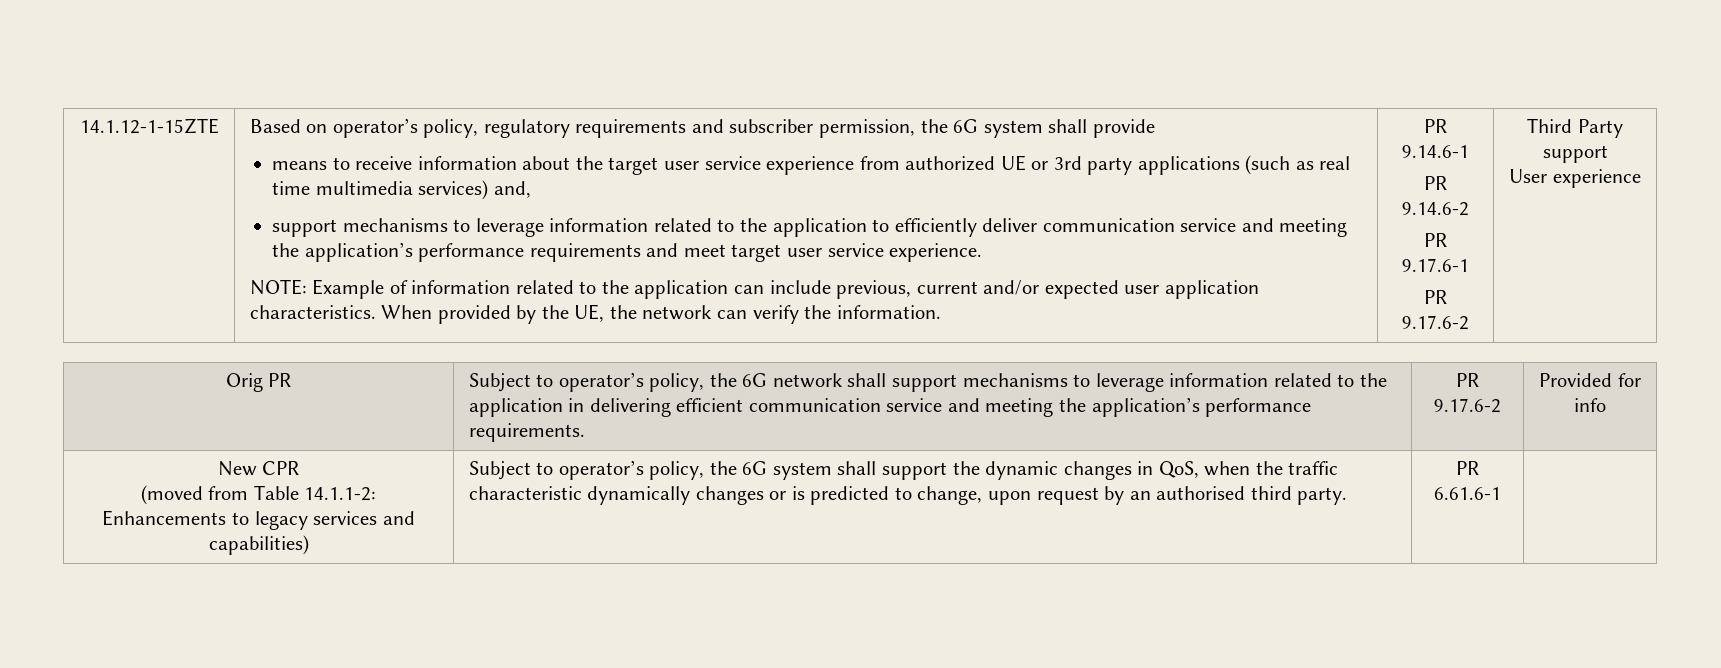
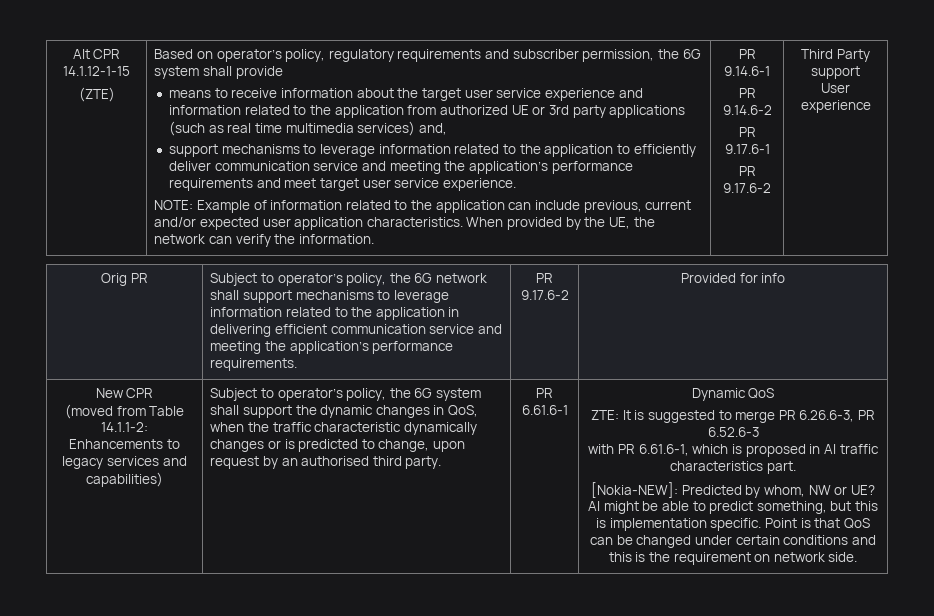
- 14.1.12-1-15ZTE
+ Alt CPR 14.1.12-1-15
+ (ZTE)
- means to receive information about the target user service experience from authorized UE or 3rd party applications (such as real time multimedia services) and,
+ means to receive information about the target user service experience and information related to the application from authorized UE or 3rd party applications (such as real time multimedia services) and,
+ Dynamic QoS
+ ZTE: It is suggested to merge PR 6.26.6-3, PR 6.52.6-3
+ with PR 6.61.6-1, which is proposed in AI traffic characteristics part.
+ [Nokia-NEW]: Predicted by whom, NW or UE? AI might be able to predict something, but this is implementation specific. Point is that QoS can be changed under certain conditions and this is the requirement on network side.

